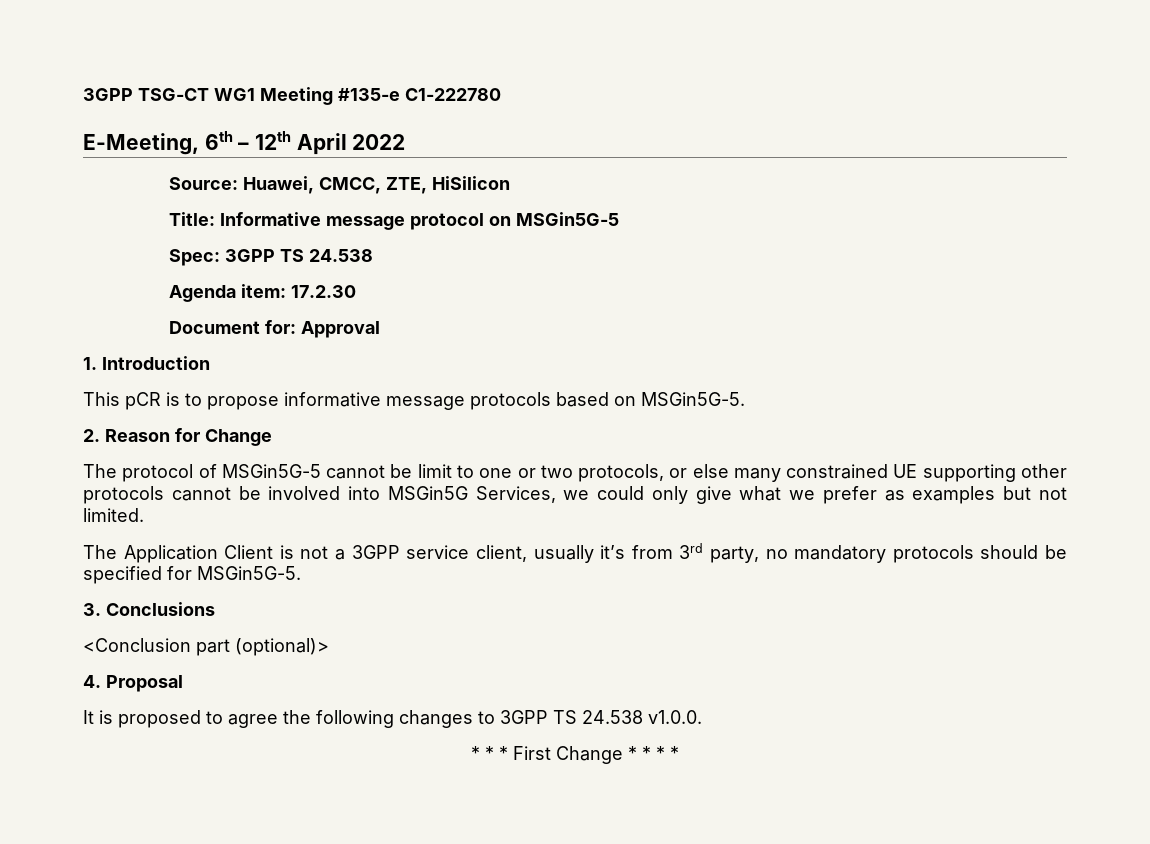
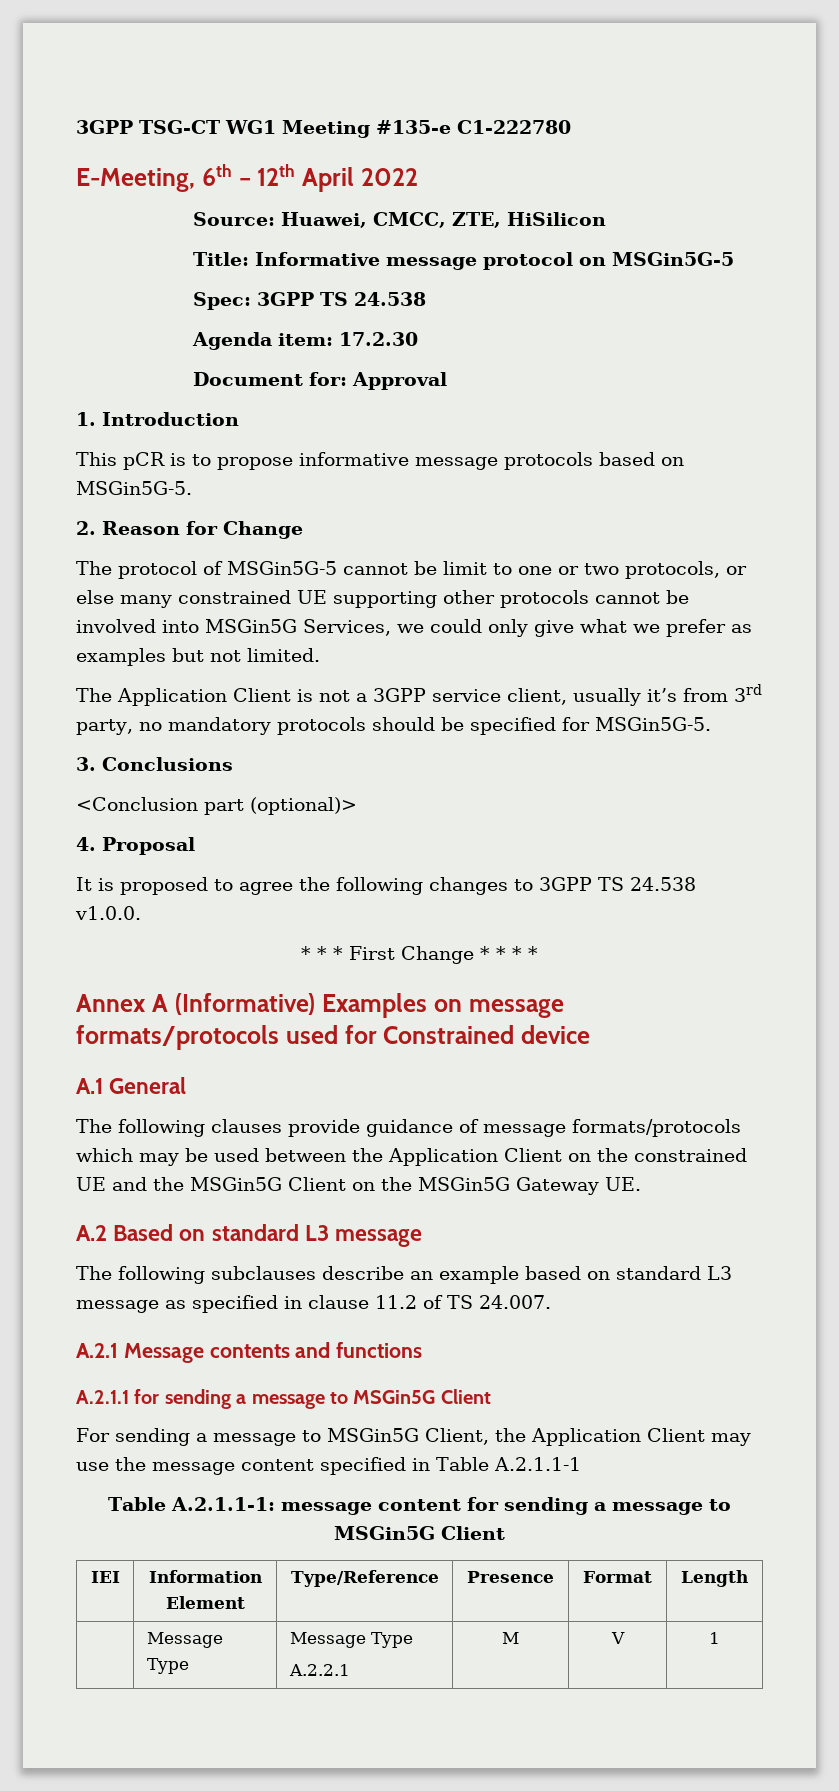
+ Annex A (Informative) Examples on message formats/protocols used for Constrained device
+ A.1 General
+ The following clauses provide guidance of message formats/protocols which may be used between the Application Client on the constrained UE and the MSGin5G Client on the MSGin5G Gateway UE.
+ A.2 Based on standard L3 message
+ The following subclauses describe an example based on standard L3 message as specified in clause 11.2 of TS 24.007.
+ A.2.1 Message contents and functions
+ A.2.1.1 for sending a message to MSGin5G Client
+ For sending a message to MSGin5G Client, the Application Client may use the message content specified in Table A.2.1.1-1
+ Table A.2.1.1-1: message content for sending a message to MSGin5G Client
+ IEI | Information Element | Type/Reference | Presence | Format | Length
+ | Message Type | Message Type
+ A.2.2.1 | M | V | 1

